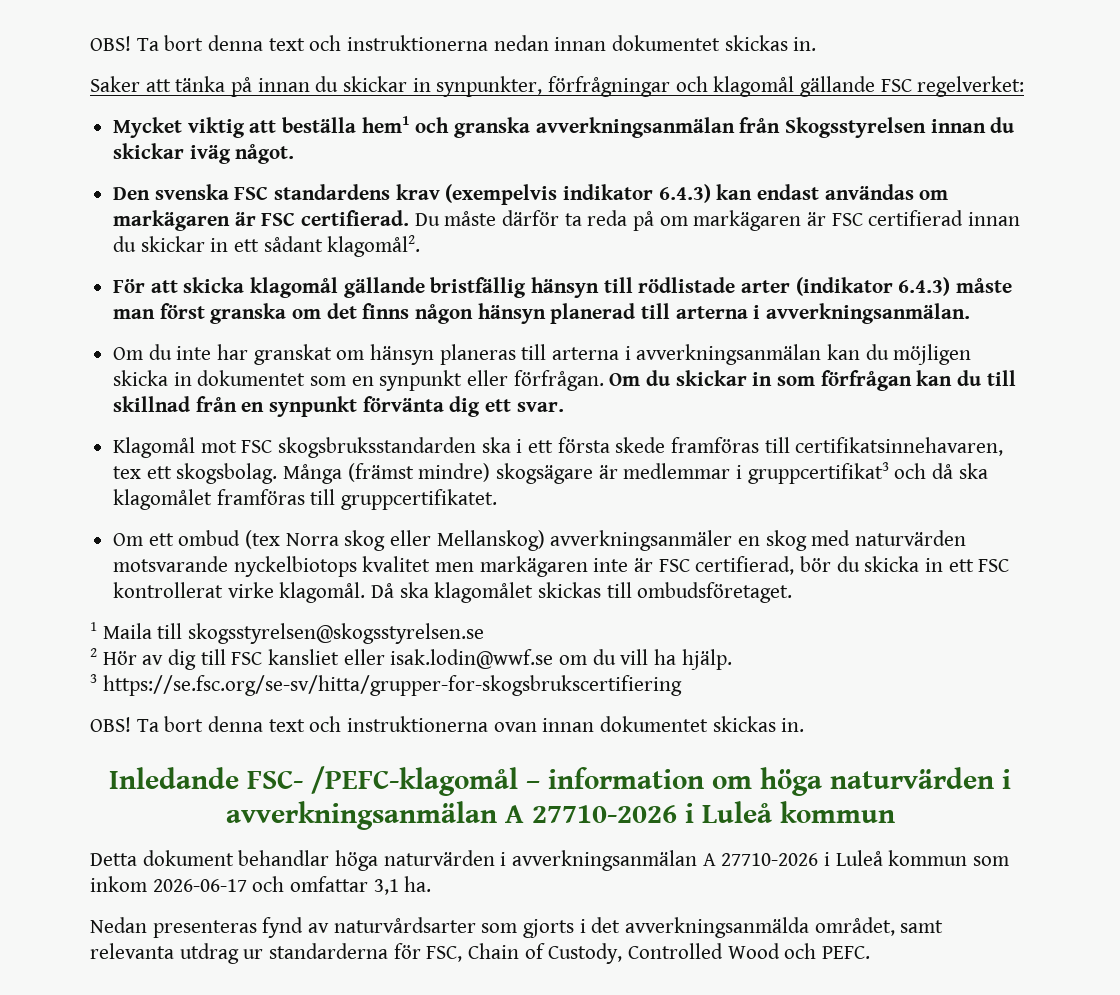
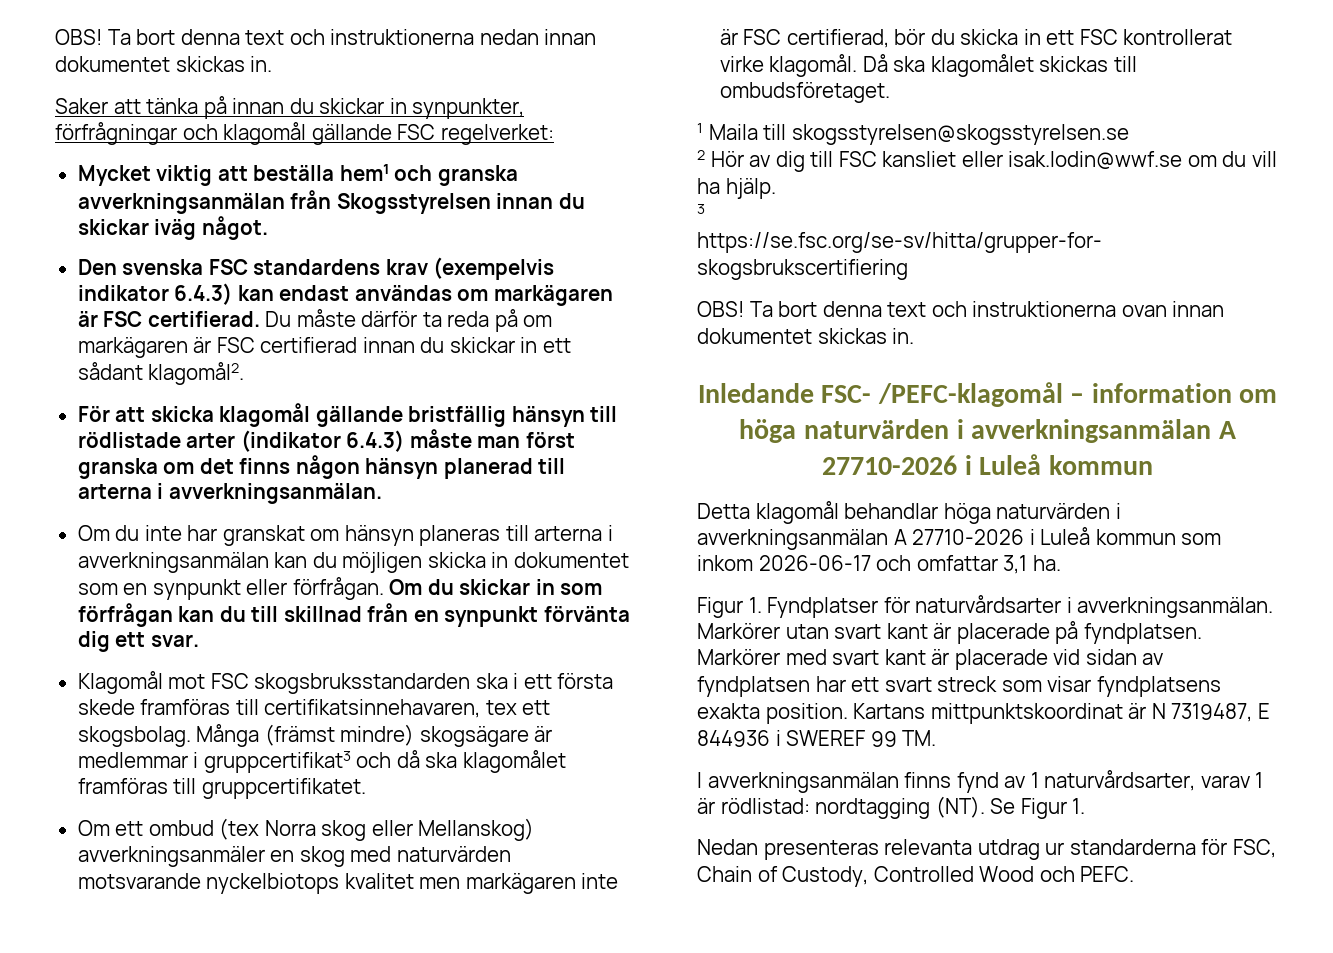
- Detta dokument behandlar höga naturvärden i avverkningsanmälan A 27710-2026 i Luleå kommun som inkom 2026-06-17 och omfattar 3,1 ha.
+ Detta klagomål behandlar höga naturvärden i avverkningsanmälan A 27710-2026 i Luleå kommun som inkom 2026-06-17 och omfattar 3,1 ha.
- Nedan presenteras fynd av naturvårdsarter som gjorts i det avverkningsanmälda området, samt relevanta utdrag ur standarderna för FSC, Chain of Custody, Controlled Wood och PEFC.
+ Figur 1. Fyndplatser för naturvårdsarter i avverkningsanmälan. Markörer utan svart kant är placerade på fyndplatsen. Markörer med svart kant är placerade vid sidan av fyndplatsen har ett svart streck som visar fyndplatsens exakta position. Kartans mittpunktskoordinat är N 7319487, E 844936 i SWEREF 99 TM.
+ I avverkningsanmälan finns fynd av 1 naturvårdsarter, varav 1 är rödlistad: nordtagging (NT). Se Figur 1.
+ Nedan presenteras relevanta utdrag ur standarderna för FSC, Chain of Custody, Controlled Wood och PEFC.

